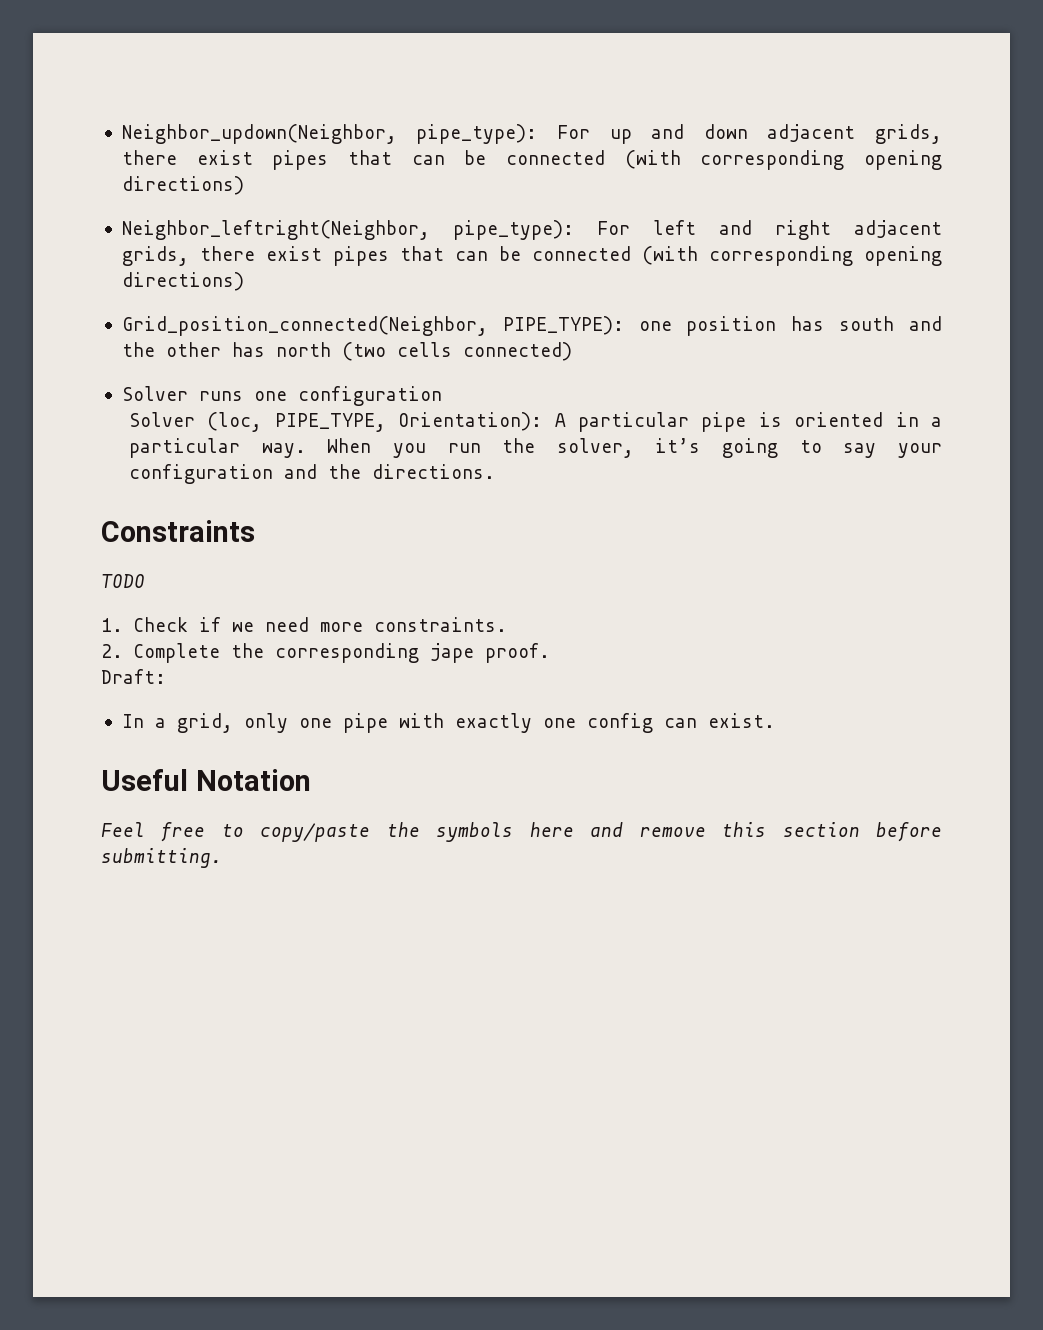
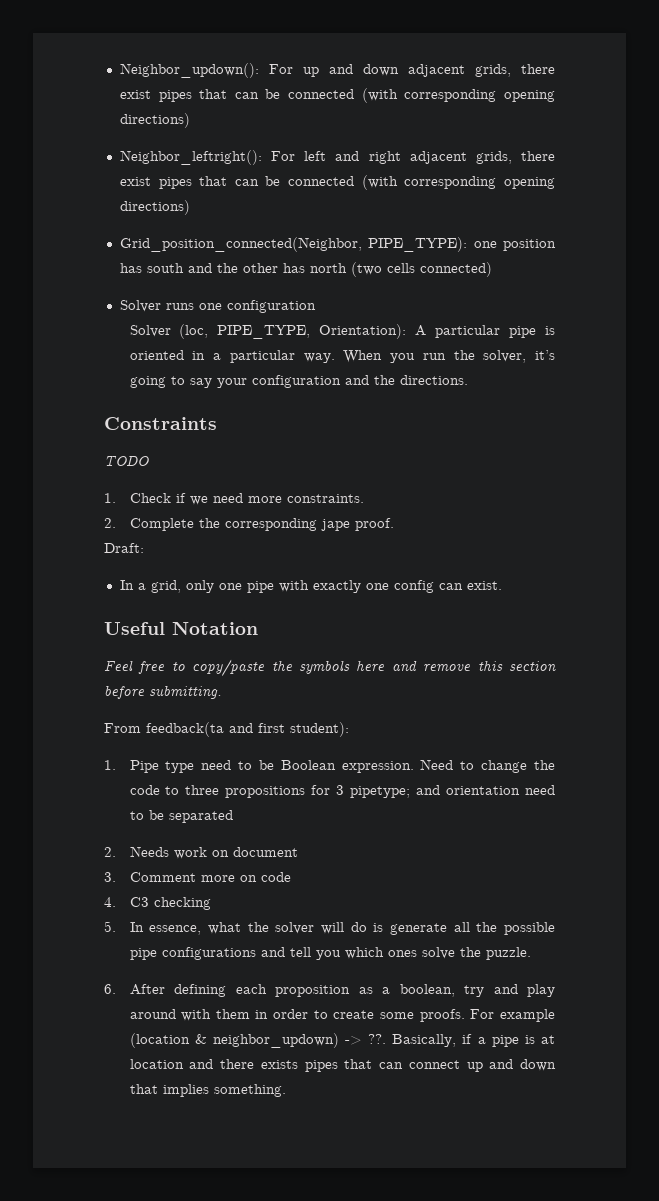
- Neighbor_updown(Neighbor, pipe_type): For up and down adjacent grids, there exist pipes that can be connected (with corresponding opening directions)
+ Neighbor_updown(): For up and down adjacent grids, there exist pipes that can be connected (with corresponding opening directions)
- Neighbor_leftright(Neighbor, pipe_type): For left and right adjacent grids, there exist pipes that can be connected (with corresponding opening directions)
+ Neighbor_leftright(): For left and right adjacent grids, there exist pipes that can be connected (with corresponding opening directions)
+ From feedback(ta and first student):
+ 1. Pipe type need to be Boolean expression. Need to change the code to three propositions for 3 pipetype; and orientation need to be separated
+ 2. Needs work on document
+ 3. Comment more on code
+ 4. C3 checking
+ 5. In essence, what the solver will do is generate all the possible pipe configurations and tell you which ones solve the puzzle.
+ 6. After defining each proposition as a boolean, try and play around with them in order to create some proofs. For example (location & neighbor_updown) -> ??. Basically, if a pipe is at location and there exists pipes that can connect up and down that implies something.

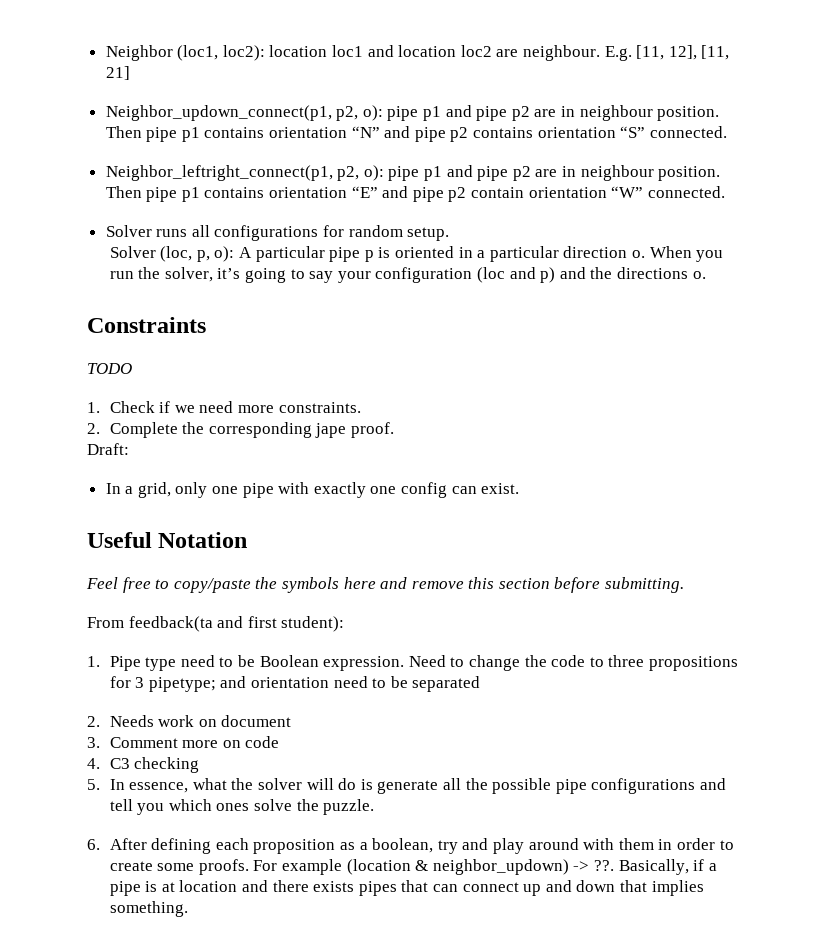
- Neighbor_updown(): For up and down adjacent grids, there exist pipes that can be connected (with corresponding opening directions)
- Neighbor_leftright(): For left and right adjacent grids, there exist pipes that can be connected (with corresponding opening directions)
- Grid_position_connected(Neighbor, PIPE_TYPE): one position has south and the other has north (two cells connected)
- Solver runs one configuration
+ Neighbor (loc1, loc2): location loc1 and location loc2 are neighbour. E.g. [11, 12], [11, 21]
+ Neighbor_updown_connect(p1, p2, o): pipe p1 and pipe p2 are in neighbour position. Then pipe p1 contains orientation “N” and pipe p2 contains orientation “S” connected.
+ Neighbor_leftright_connect(p1, p2, o): pipe p1 and pipe p2 are in neighbour position. Then pipe p1 contains orientation “E” and pipe p2 contain orientation “W” connected.
+ Solver runs all configurations for random setup.
- Solver (loc, PIPE_TYPE, Orientation): A particular pipe is oriented in a particular way.
+ Solver (loc, p, o): A particular pipe p is oriented in a particular direction o.
- When you run the solver, it’s going to say your configuration and the directions.
+ When you run the solver, it’s going to say your configuration (loc and p) and the directions o.

